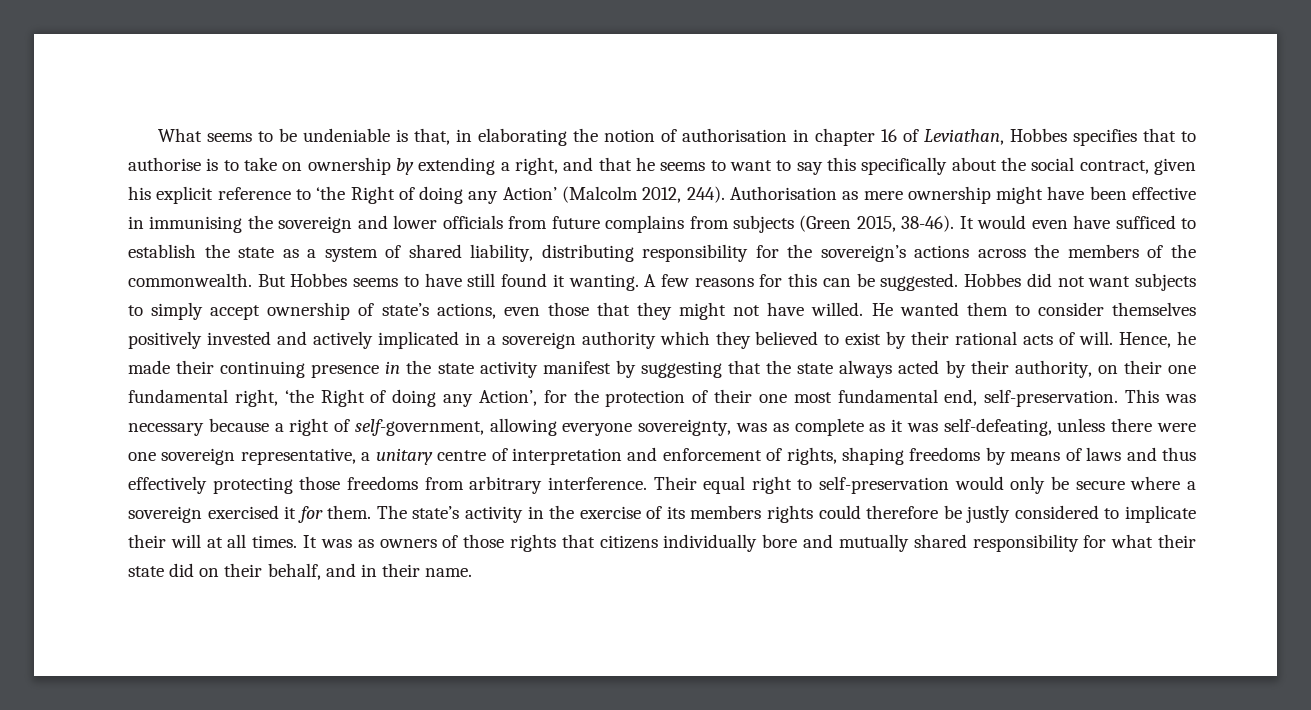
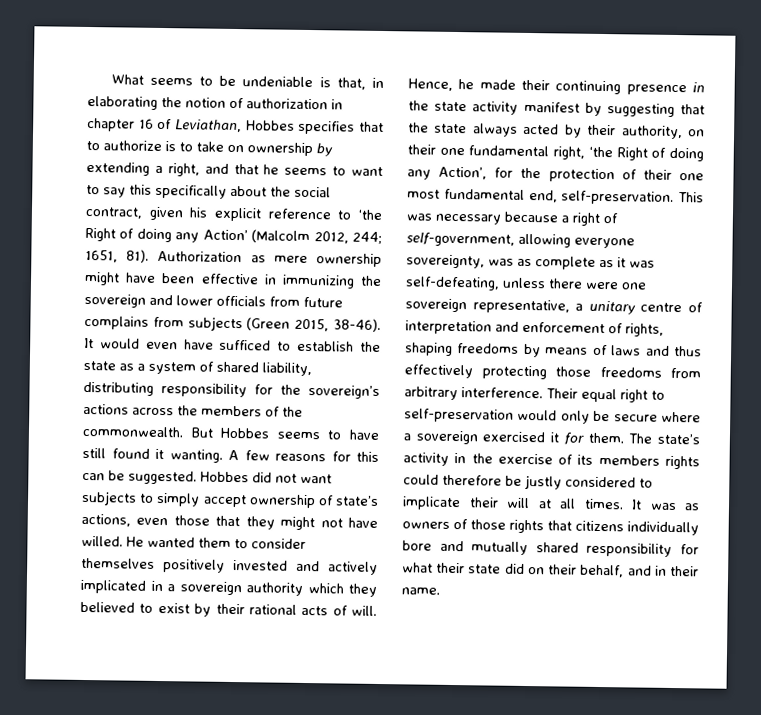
- What seems to be undeniable is that, in elaborating the notion of authorisation in chapter 16 of Leviathan, Hobbes specifies that to authorise is to take on ownership by extending a right, and that he seems to want to say this specifically about the social contract, given his explicit reference to ‘the Right of doing any Action’ (Malcolm 2012, 244). Authorisation as mere ownership might have been effective in immunising the sovereign and lower officials from future complains from subjects (Green 2015, 38-46).
+ What seems to be undeniable is that, in elaborating the notion of authorization in chapter 16 of Leviathan, Hobbes specifies that to authorize is to take on ownership by extending a right, and that he seems to want to say this specifically about the social contract, given his explicit reference to ‘the Right of doing any Action’ (Malcolm 2012, 244; 1651, 81). Authorization as mere ownership might have been effective in immunizing the sovereign and lower officials from future complains from subjects (Green 2015, 38-46).

